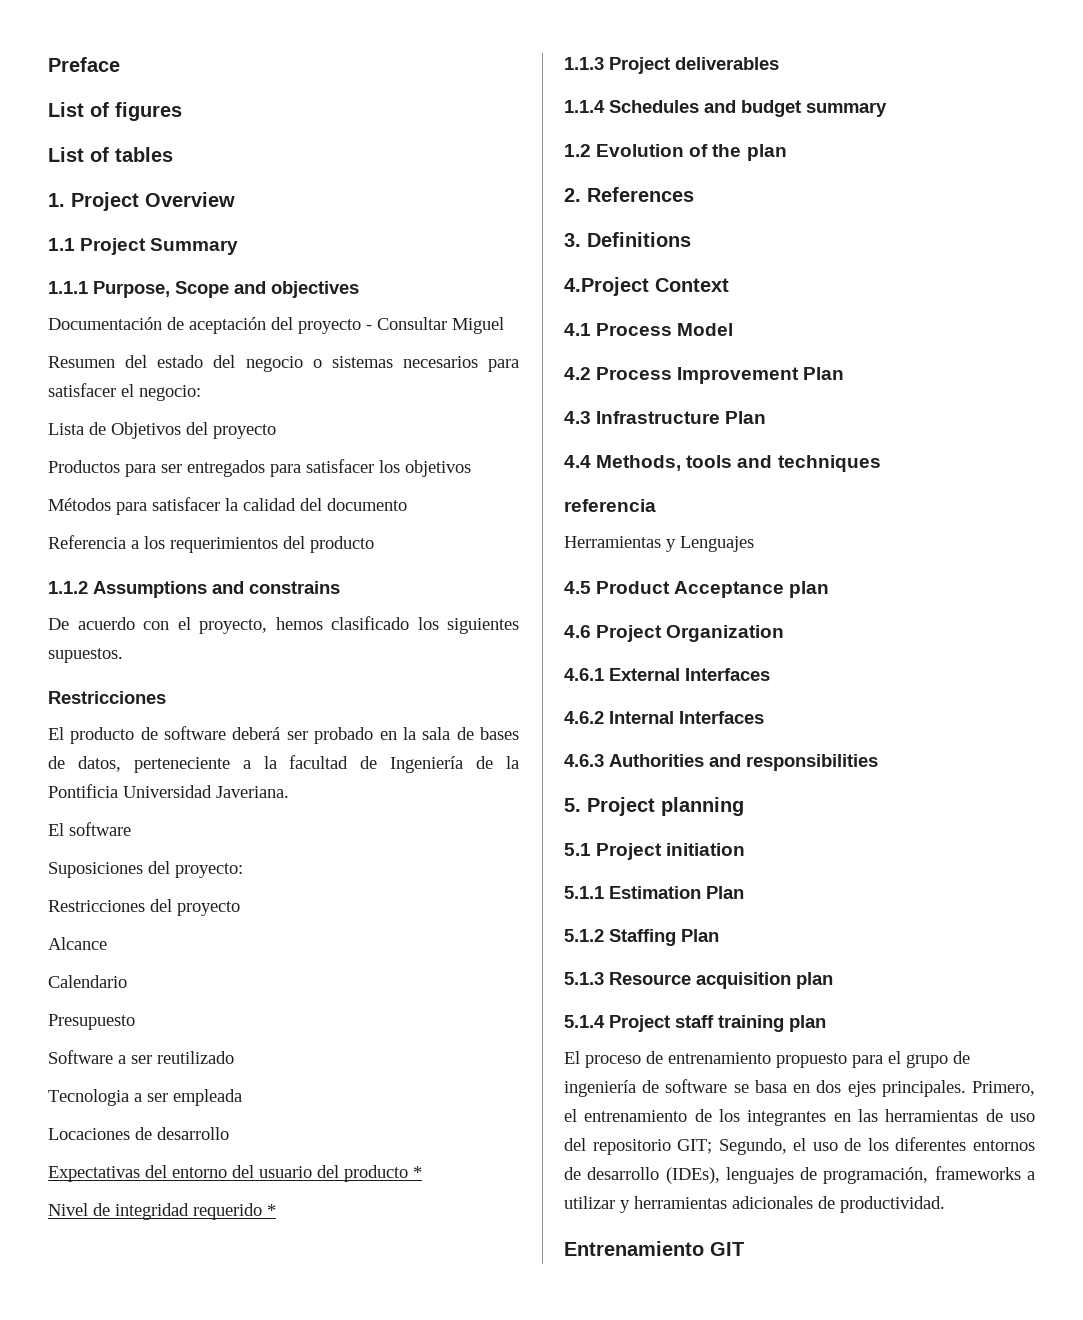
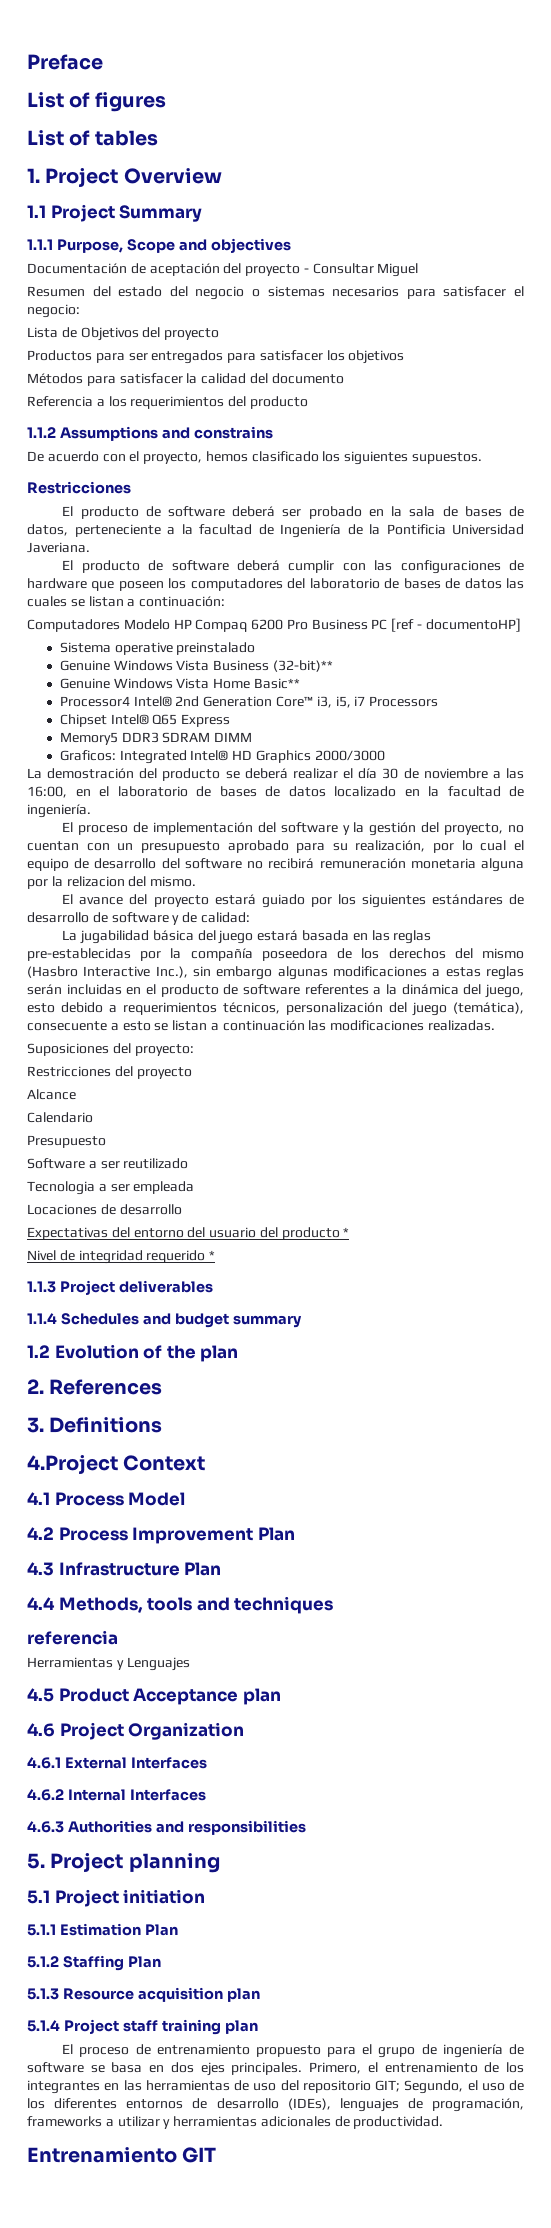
- El software
+ El producto de software deberá cumplir con las configuraciones de hardware que poseen los computadores del laboratorio de bases de datos las cuales se listan a continuación:
+ Computadores Modelo HP Compaq 6200 Pro Business PC [ref - documentoHP]
+ Sistema operative preinstalado
+ Genuine Windows Vista Business (32-bit)**
+ Genuine Windows Vista Home Basic**
+ Processor4 Intel® 2nd Generation Core™ i3, i5, i7 Processors
+ Chipset Intel® Q65 Express
+ Memory5 DDR3 SDRAM DIMM
+ Graficos: Integrated Intel® HD Graphics 2000/3000
+ La demostración del producto se deberá realizar el día 30 de noviembre a las 16:00, en el laboratorio de bases de datos localizado en la facultad de ingeniería.
+ El proceso de implementación del software y la gestión del proyecto, no cuentan con un presupuesto aprobado para su realización, por lo cual el equipo de desarrollo del software no recibirá remuneración monetaria alguna por la relizacion del mismo.
+ El avance del proyecto estará guiado por los siguientes estándares de desarrollo de software y de calidad:
+ La jugabilidad básica del juego estará basada en las reglas pre-establecidas por la compañía poseedora de los derechos del mismo (Hasbro Interactive Inc.), sin embargo algunas modificaciones a estas reglas serán incluidas en el producto de software referentes a la dinámica del juego, esto debido a requerimientos técnicos, personalización del juego (temática), consecuente a esto se listan a continuación las modificaciones realizadas.

